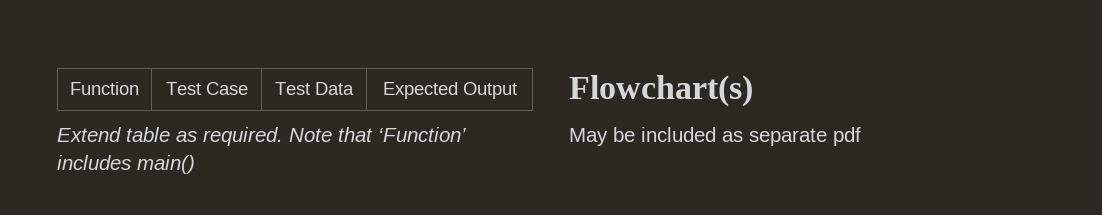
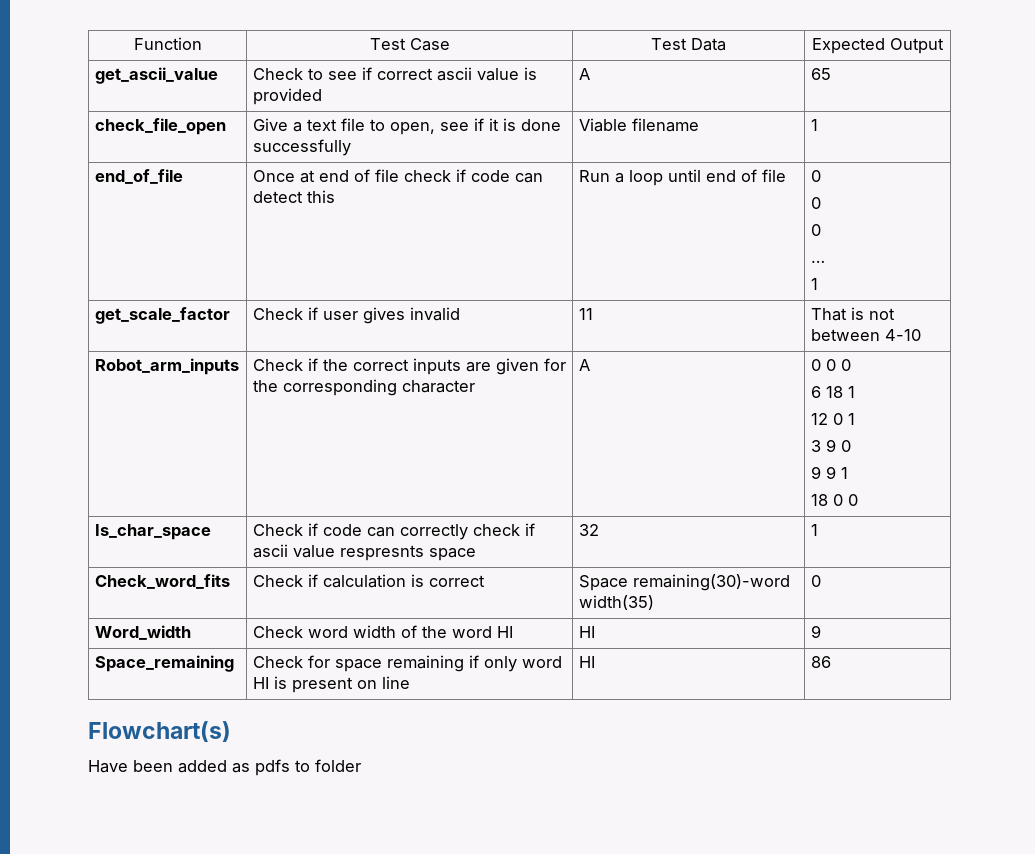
- Extend table as required. Note that ‘Function’ includes main()
+ get_ascii_value | Check to see if correct ascii value is provided | A | 65
+ check_file_open | Give a text file to open, see if it is done successfully | Viable filename | 1
+ end_of_file | Once at end of file check if code can detect this | Run a loop until end of file | 0
+ 0
+ 0
+ …
+ 1
+ get_scale_factor | Check if user gives invalid | 11 | That is not between 4-10
+ Robot_arm_inputs | Check if the correct inputs are given for the corresponding character | A | 0 0 0
+ 6 18 1
+ 12 0 1
+ 3 9 0
+ 9 9 1
+ 18 0 0
+ Is_char_space | Check if code can correctly check if ascii value respresnts space | 32 | 1
+ Check_word_fits | Check if calculation is correct | Space remaining(30)-word width(35) | 0
+ Word_width | Check word width of the word HI | HI | 9
+ Space_remaining | Check for space remaining if only word HI is present on line | HI | 86
  Flowchart(s)
- May be included as separate pdf
+ Have been added as pdfs to folder

